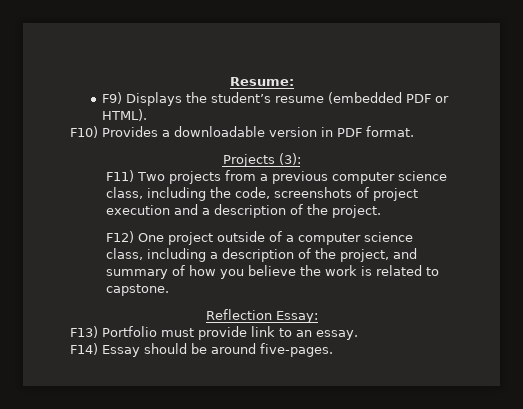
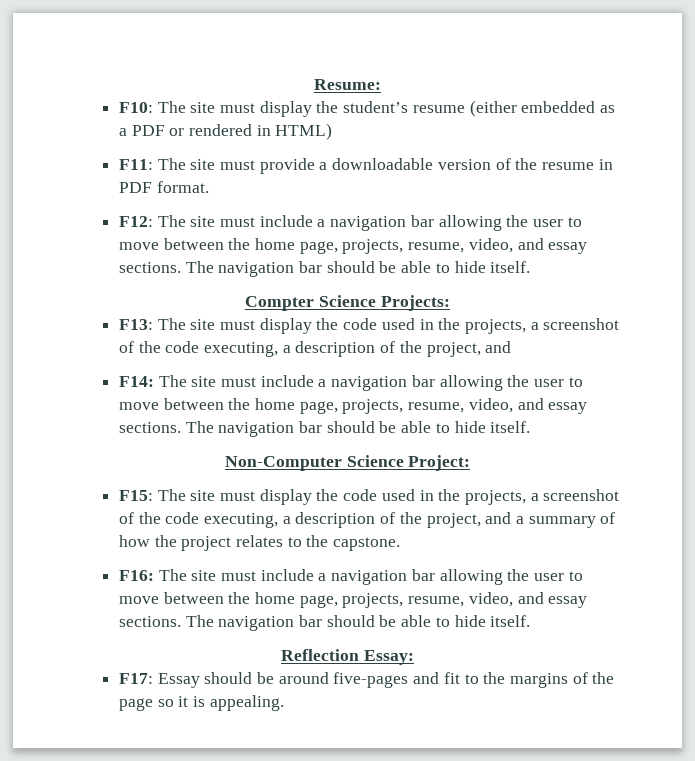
- F9) Displays the student’s resume (embedded PDF or HTML).
- F10) Provides a downloadable version in PDF format.
- Projects (3):
- F11) Two projects from a previous computer science class, including the code, screenshots of project execution and a description of the project.
- F12) One project outside of a computer science class, including a description of the project, and summary of how you believe the work is related to capstone.
+ F10: The site must display the student’s resume (either embedded as a PDF or rendered in HTML)
+ F11: The site must provide a downloadable version of the resume in PDF format.
+ F12: The site must include a navigation bar allowing the user to move between the home page, projects, resume, video, and essay sections. The navigation bar should be able to hide itself.
+ Compter Science Projects:
+ F13: The site must display the code used in the projects, a screenshot of the code executing, a description of the project, and
+ F14: The site must include a navigation bar allowing the user to move between the home page, projects, resume, video, and essay sections. The navigation bar should be able to hide itself.
+ Non-Computer Science Project:
+ F15: The site must display the code used in the projects, a screenshot of the code executing, a description of the project, and a summary of how the project relates to the capstone.
+ F16: The site must include a navigation bar allowing the user to move between the home page, projects, resume, video, and essay sections. The navigation bar should be able to hide itself.
  Reflection Essay:
- F13) Portfolio must provide link to an essay.
- F14) Essay should be around five-pages.
+ F17: Essay should be around five-pages and fit to the margins of the page so it is appealing.

